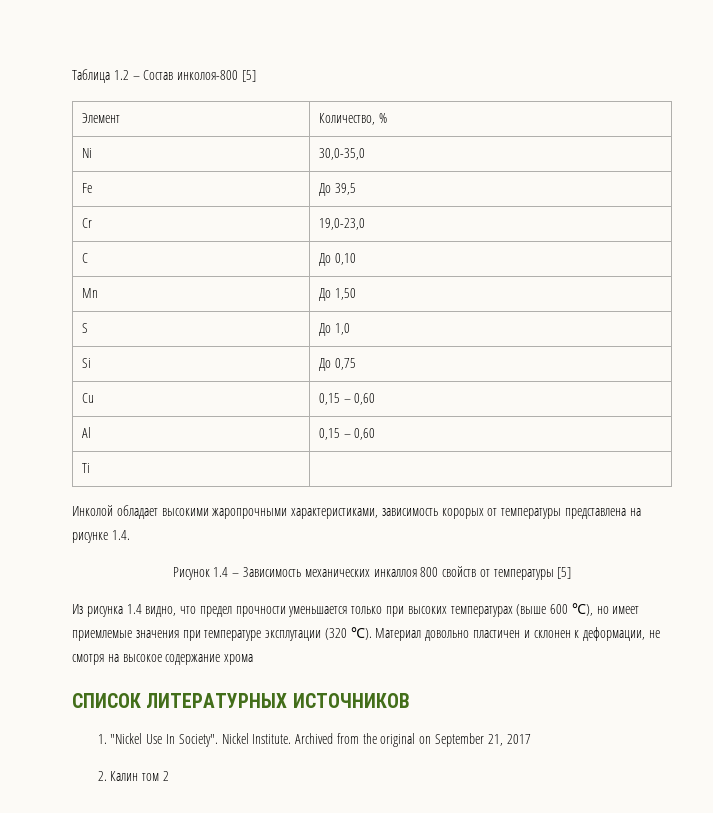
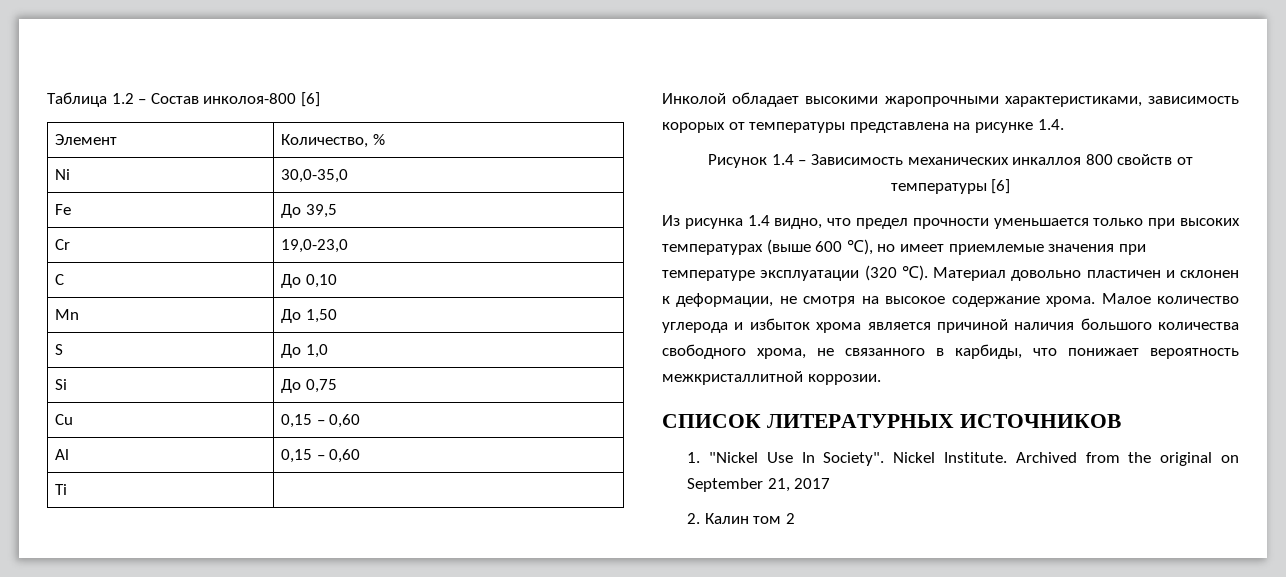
- Таблица 1.2 – Состав инколоя-800 [5]
+ Таблица 1.2 – Состав инколоя-800 [6]
- Рисунок 1.4 – Зависимость механических инкаллоя 800 свойств от температуры [5]
+ Рисунок 1.4 – Зависимость механических инкаллоя 800 свойств от температуры [6]
- Из рисунка 1.4 видно, что предел прочности уменьшается только при высоких температурах (выше 600 ℃), но имеет приемлемые значения при температуре эксплутации (320 ℃).
+ Из рисунка 1.4 видно, что предел прочности уменьшается только при высоких температурах (выше 600 ℃), но имеет приемлемые значения при температуре эксплуатации (320 ℃).
- Материал довольно пластичен и склонен к деформации, не смотря на высокое содержание хрома
+ Материал довольно пластичен и склонен к деформации, не смотря на высокое содержание хрома. Малое количество углерода и избыток хрома является причиной наличия большого количества свободного хрома, не связанного в карбиды, что понижает вероятность межкристаллитной коррозии.

